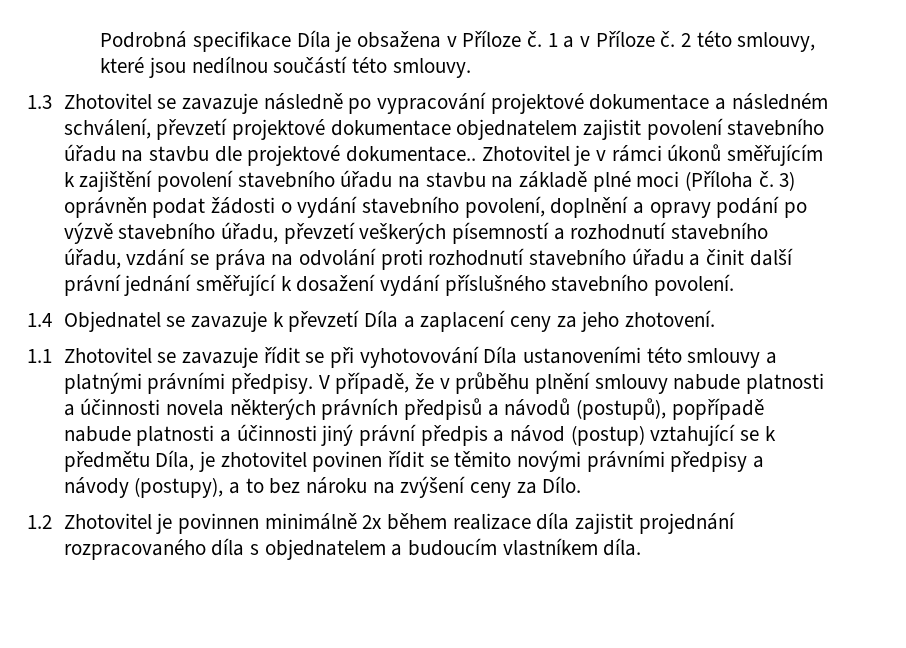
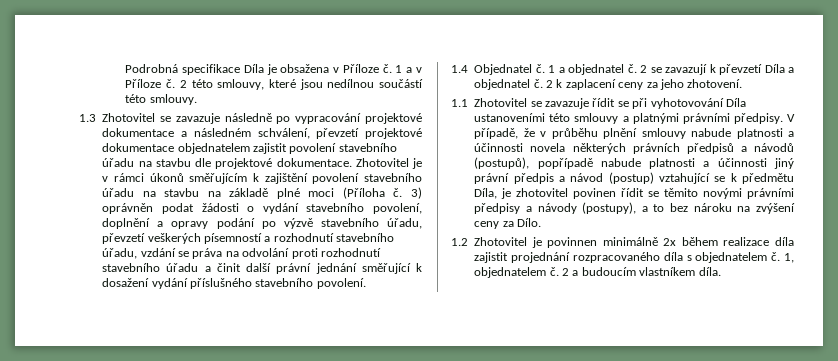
- 1.3 Zhotovitel se zavazuje následně po vypracování projektové dokumentace a následném schválení, převzetí projektové dokumentace objednatelem zajistit povolení stavebního úřadu na stavbu dle projektové dokumentace..
+ 1.3 Zhotovitel se zavazuje následně po vypracování projektové dokumentace a následném schválení, převzetí projektové dokumentace objednatelem zajistit povolení stavebního úřadu na stavbu dle projektové dokumentace.
- 1.4 Objednatel se zavazuje k převzetí Díla a zaplacení ceny za jeho zhotovení.
+ 1.4 Objednatel č. 1 a objednatel č. 2 se zavazují k převzetí Díla a objednatel č. 2 k zaplacení ceny za jeho zhotovení.
- 1.2 Zhotovitel je povinnen minimálně 2x během realizace díla zajistit projednání rozpracovaného díla s objednatelem a budoucím vlastníkem díla.
+ 1.2 Zhotovitel je povinnen minimálně 2x během realizace díla zajistit projednání rozpracovaného díla s objednatelem č. 1, objednatelem č. 2 a budoucím vlastníkem díla.

